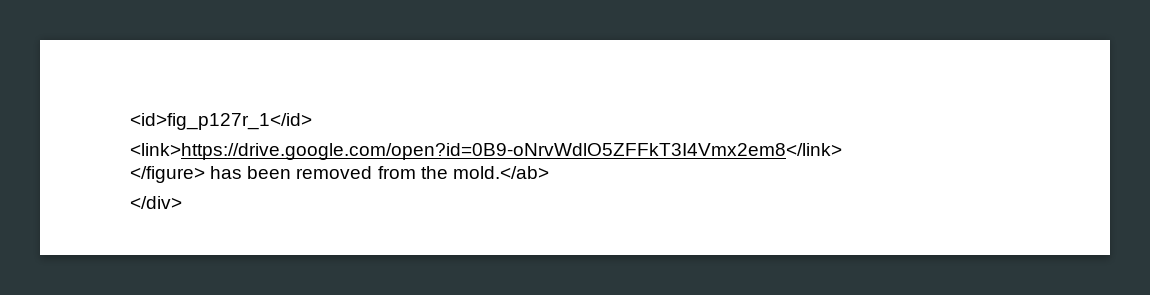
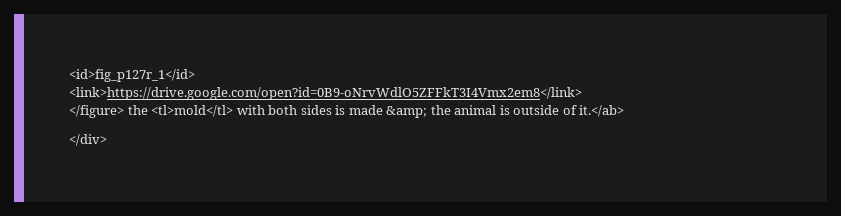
- </figure> has been removed from the mold.</ab>
+ </figure> the <tl>mold</tl> with both sides is made &amp; the animal is outside of it.</ab>

